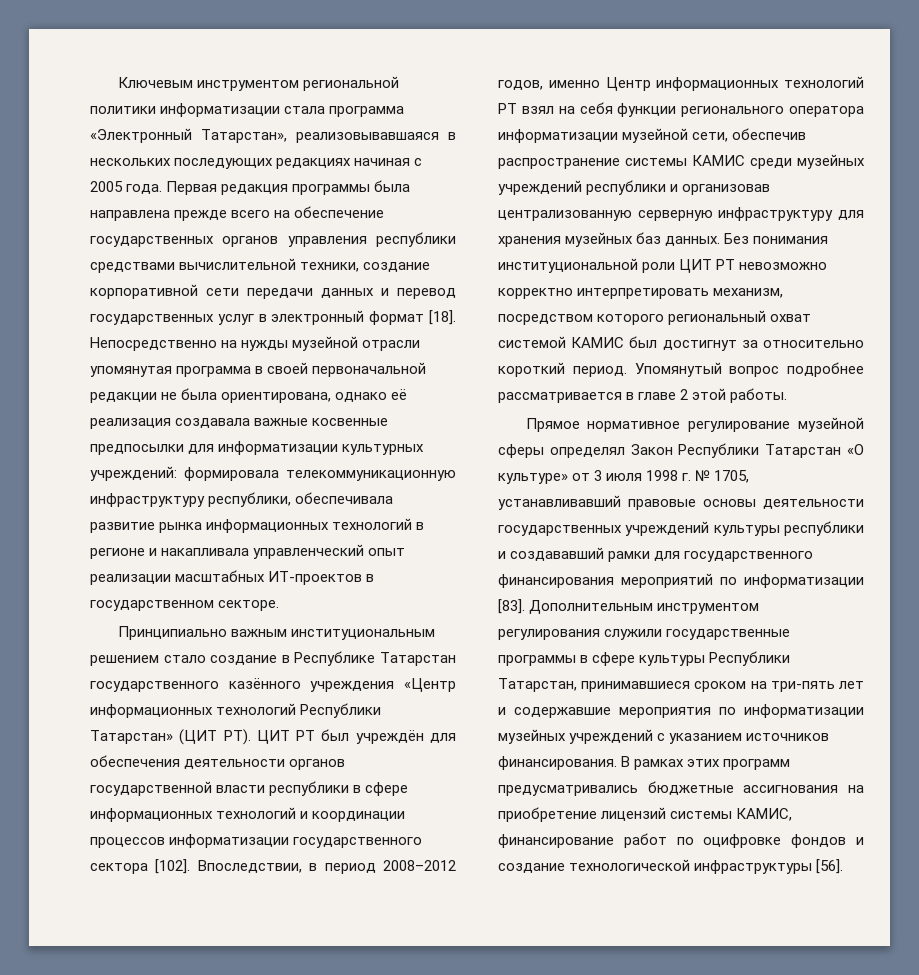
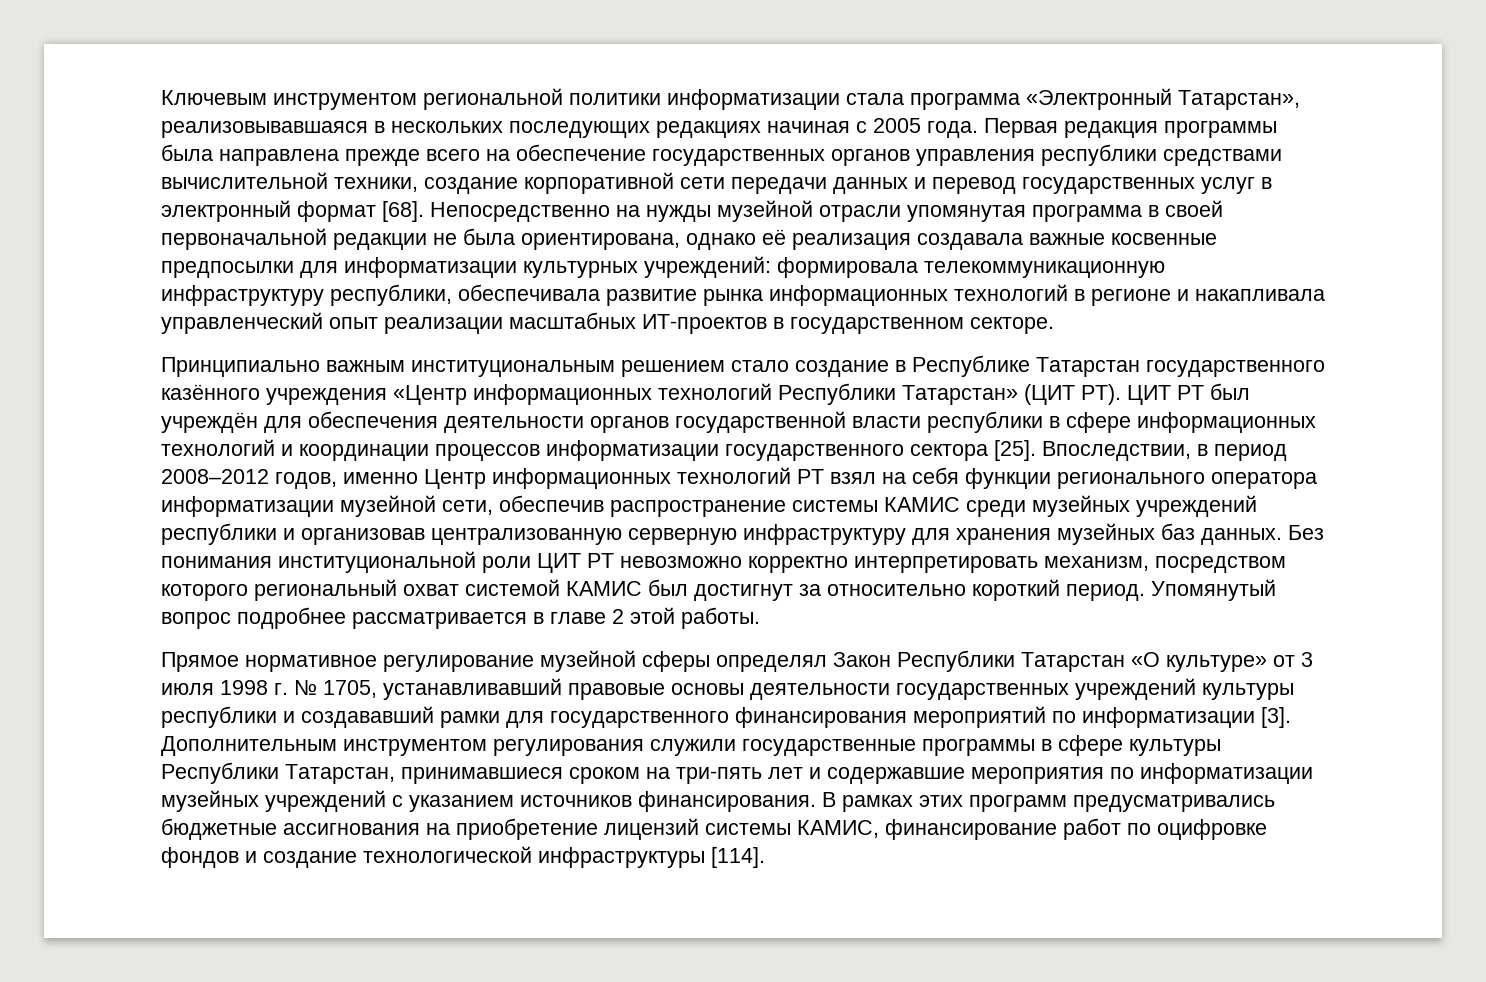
- Первая редакция программы была направлена прежде всего на обеспечение государственных органов управления республики средствами вычислительной техники, создание корпоративной сети передачи данных и перевод государственных услуг в электронный формат [18].
+ Первая редакция программы была направлена прежде всего на обеспечение государственных органов управления республики средствами вычислительной техники, создание корпоративной сети передачи данных и перевод государственных услуг в электронный формат [68].
- Принципиально важным институциональным решением стало создание в Республике Татарстан государственного казённого учреждения «Центр информационных технологий Республики Татарстан» (ЦИТ РТ). ЦИТ РТ был учреждён для обеспечения деятельности органов государственной власти республики в сфере информационных технологий и координации процессов информатизации государственного сектора [102].
+ Принципиально важным институциональным решением стало создание в Республике Татарстан государственного казённого учреждения «Центр информационных технологий Республики Татарстан» (ЦИТ РТ). ЦИТ РТ был учреждён для обеспечения деятельности органов государственной власти республики в сфере информационных технологий и координации процессов информатизации государственного сектора [25].
- Прямое нормативное регулирование музейной сферы определял Закон Республики Татарстан «О культуре» от 3 июля 1998 г. № 1705, устанавливавший правовые основы деятельности государственных учреждений культуры республики и создававший рамки для государственного финансирования мероприятий по информатизации [83].
+ Прямое нормативное регулирование музейной сферы определял Закон Республики Татарстан «О культуре» от 3 июля 1998 г. № 1705, устанавливавший правовые основы деятельности государственных учреждений культуры республики и создававший рамки для государственного финансирования мероприятий по информатизации [3].
- В рамках этих программ предусматривались бюджетные ассигнования на приобретение лицензий системы КАМИС, финансирование работ по оцифровке фондов и создание технологической инфраструктуры [56].
+ В рамках этих программ предусматривались бюджетные ассигнования на приобретение лицензий системы КАМИС, финансирование работ по оцифровке фондов и создание технологической инфраструктуры [114].

